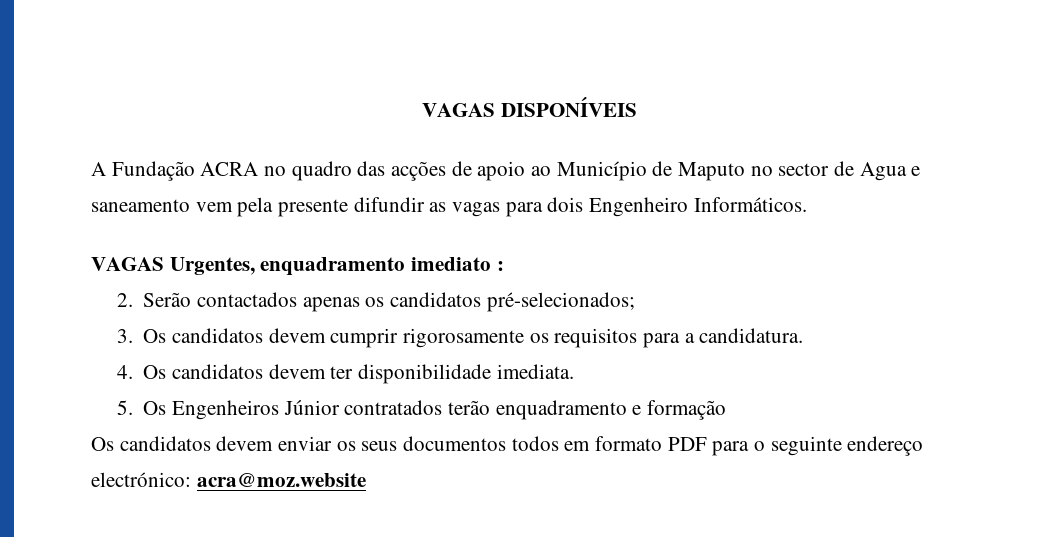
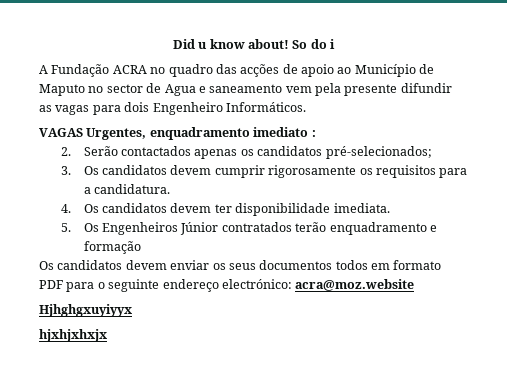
- VAGAS DISPONÍVEIS
+ Did u know about! So do i
+ Hjhghgxuyiyyx
+ hjxhjxhxjx

